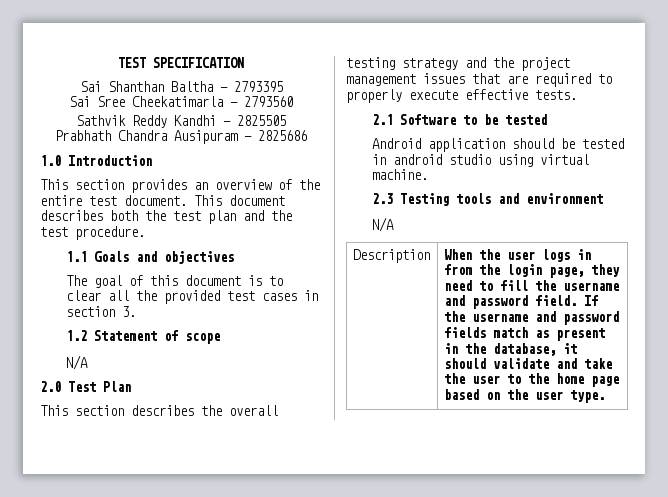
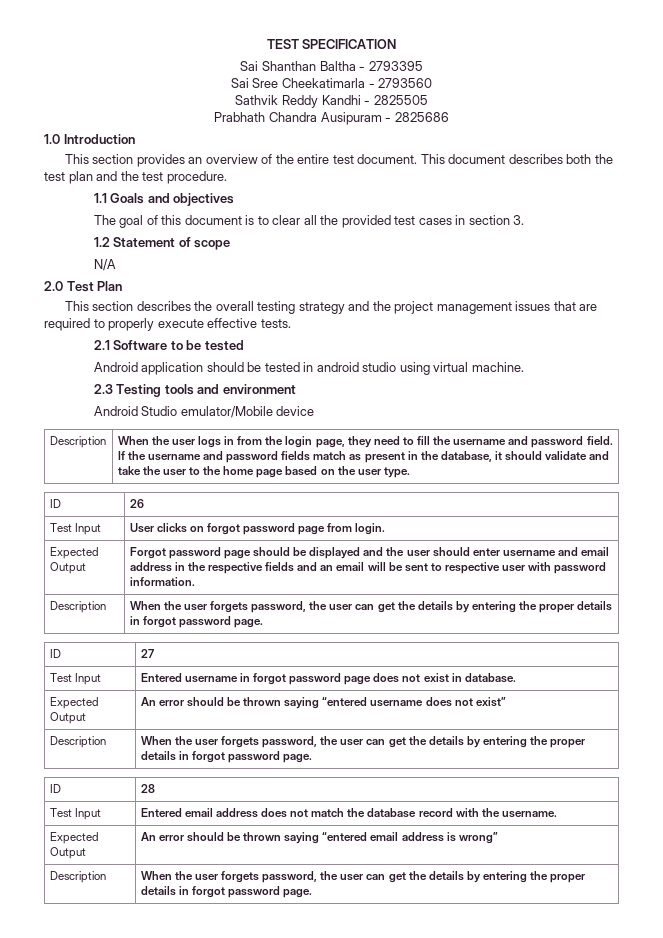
  2.3 Testing tools and environment
- N/A
+ Android Studio emulator/Mobile device
+ ID | 26
+ Test Input | User clicks on forgot password page from login.
+ Expected Output | Forgot password page should be displayed and the user should enter username and email address in the respective fields and an email will be sent to respective user with password information.
+ Description | When the user forgets password, the user can get the details by entering the proper details in forgot password page.
+ ID | 27
+ Test Input | Entered username in forgot password page does not exist in database.
+ Expected Output | An error should be thrown saying “entered username does not exist”
+ Description | When the user forgets password, the user can get the details by entering the proper details in forgot password page.
+ ID | 28
+ Test Input | Entered email address does not match the database record with the username.
+ Expected Output | An error should be thrown saying “entered email address is wrong”
+ Description | When the user forgets password, the user can get the details by entering the proper details in forgot password page.

